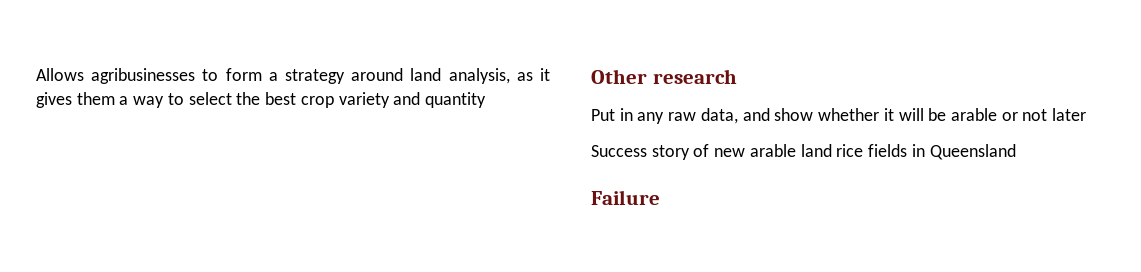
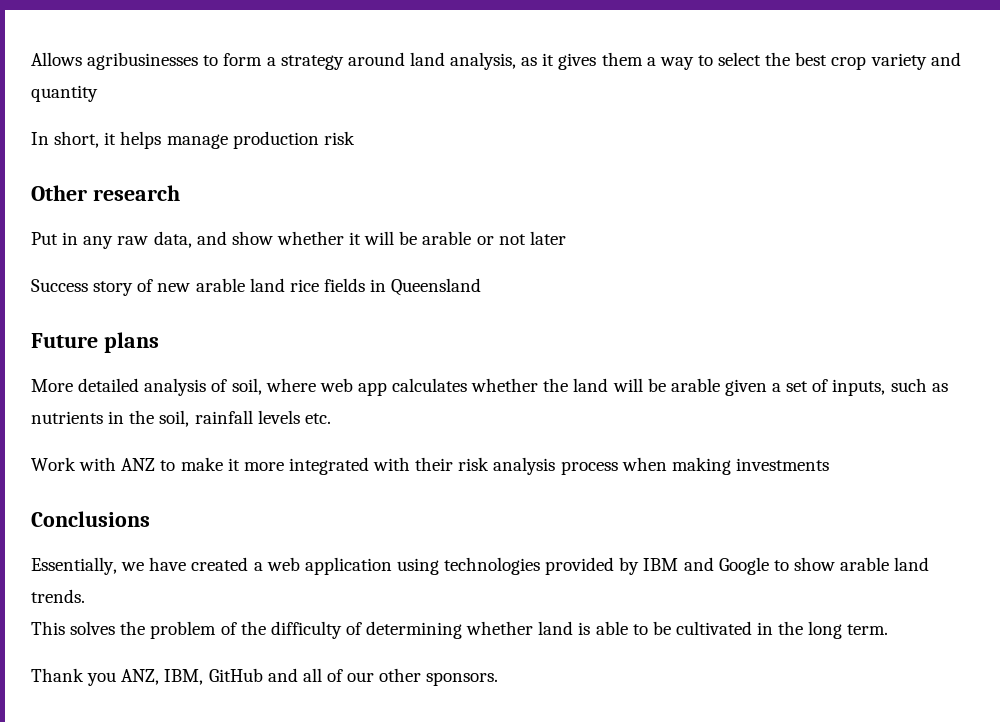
+ In short, it helps manage production risk
- Failure
+ Future plans
+ More detailed analysis of soil, where web app calculates whether the land will be arable given a set of inputs, such as nutrients in the soil, rainfall levels etc.
+ Work with ANZ to make it more integrated with their risk analysis process when making investments
+ Conclusions
+ Essentially, we have created a web application using technologies provided by IBM and Google to show arable land trends.
+ This solves the problem of the difficulty of determining whether land is able to be cultivated in the long term.
+ Thank you ANZ, IBM, GitHub and all of our other sponsors.

